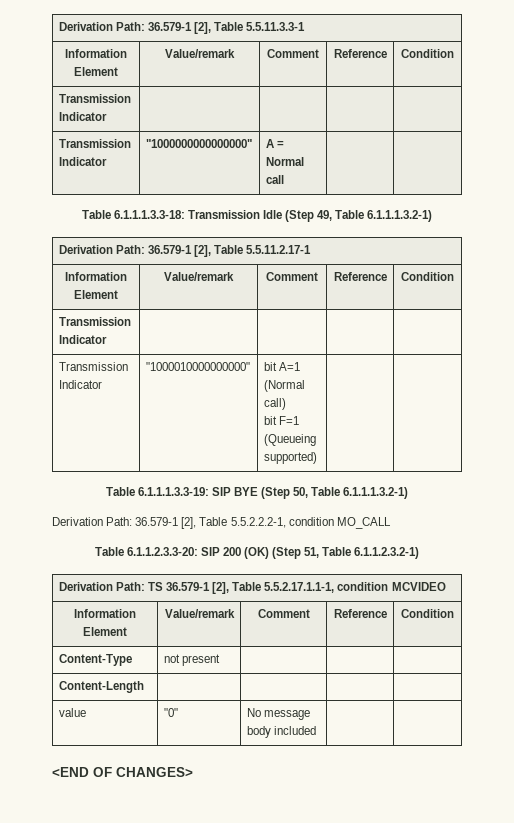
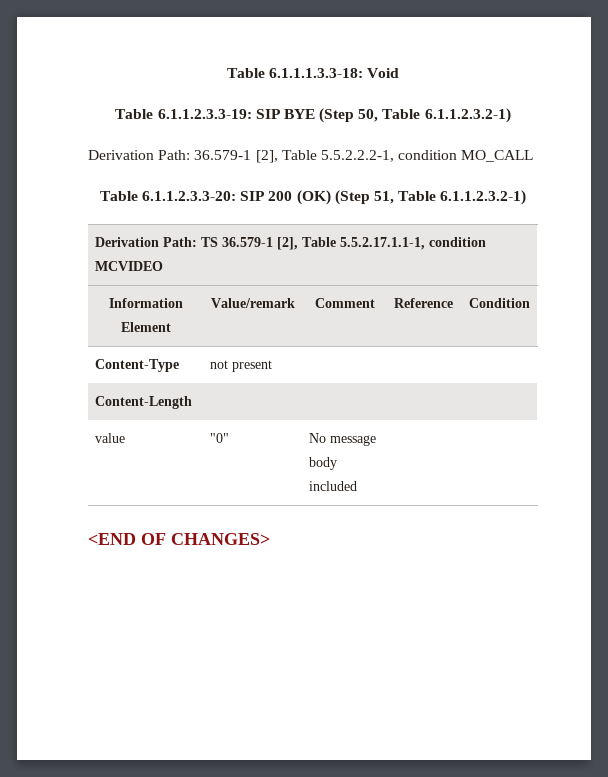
- Derivation Path: 36.579-1 [2], Table 5.5.11.3.3-1
- Information Element | Value/remark | Comment | Reference | Condition
- Transmission Indicator | | | |
- Transmission Indicator | "1000000000000000" | A = Normal call | |
- Table 6.1.1.1.3.3-18: Transmission Idle (Step 49, Table 6.1.1.1.3.2-1)
- Derivation Path: 36.579-1 [2], Table 5.5.11.2.17-1
- Information Element | Value/remark | Comment | Reference | Condition
- Transmission Indicator | | | |
- Transmission Indicator | "1000010000000000" | bit A=1 (Normal call)
- bit F=1 (Queueing supported) | |
- Table 6.1.1.1.3.3-19: SIP BYE (Step 50, Table 6.1.1.1.3.2-1)
+ Table 6.1.1.1.3.3-18: Void
+ Table 6.1.1.2.3.3-19: SIP BYE (Step 50, Table 6.1.1.2.3.2-1)

